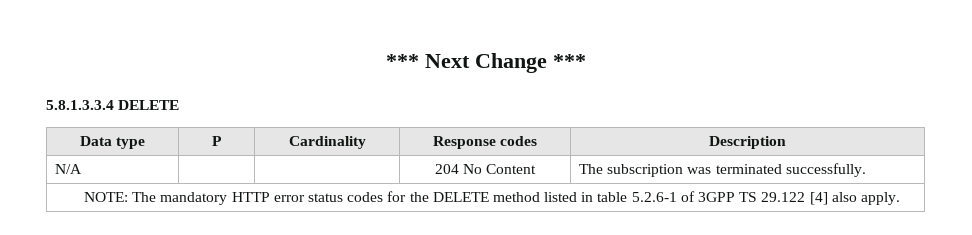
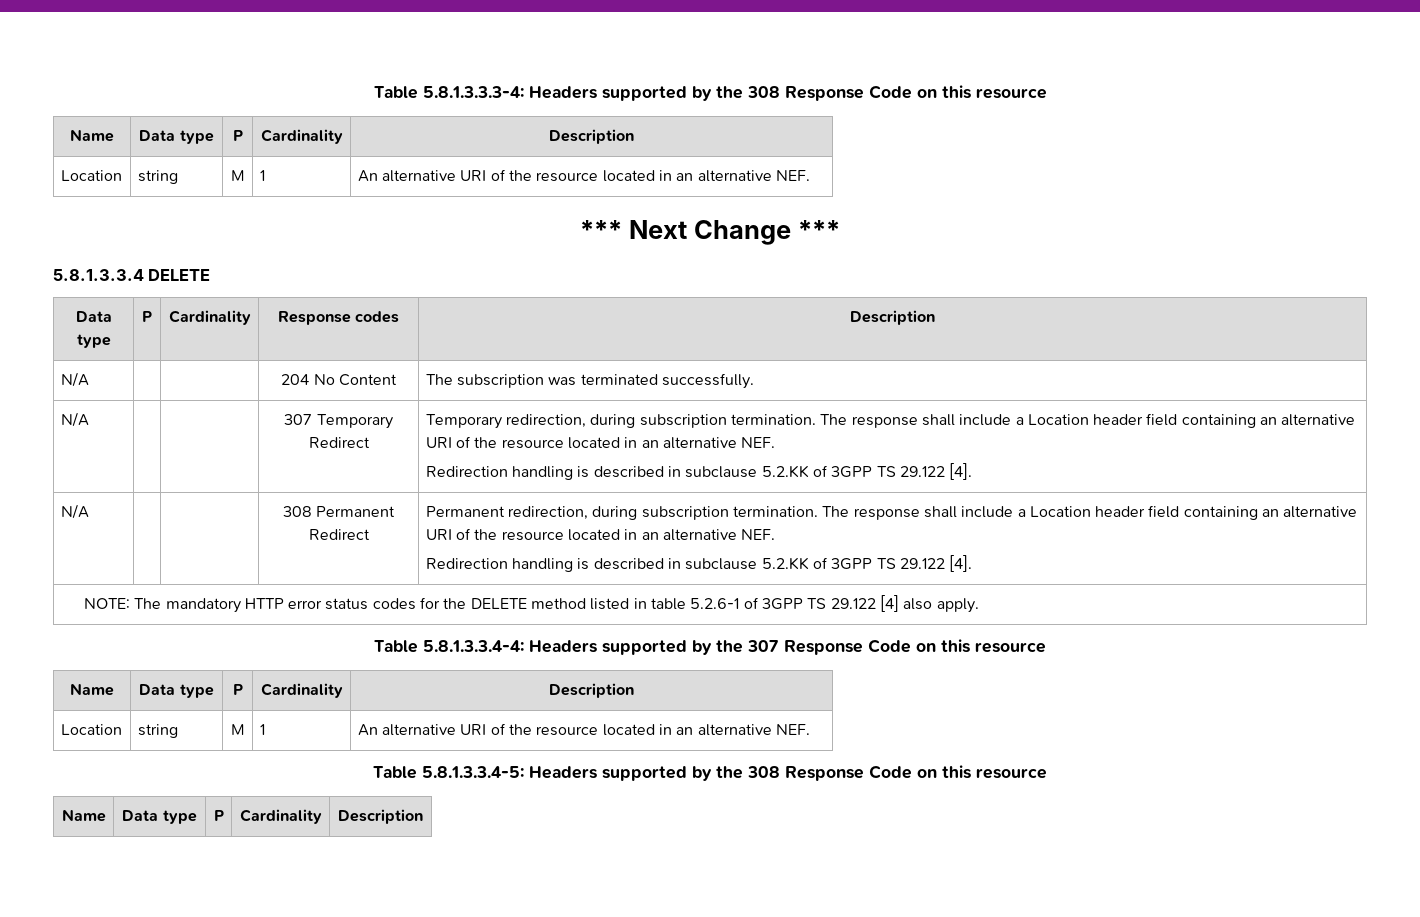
+ Table 5.8.1.3.3.3-4: Headers supported by the 308 Response Code on this resource
+ Name | Data type | P | Cardinality | Description
+ Location | string | M | 1 | An alternative URI of the resource located in an alternative NEF.
+ N/A | | | 307 Temporary Redirect | Temporary redirection, during subscription termination. The response shall include a Location header field containing an alternative URI of the resource located in an alternative NEF.
+ Redirection handling is described in subclause 5.2.KK of 3GPP TS 29.122 [4].
+ N/A | | | 308 Permanent Redirect | Permanent redirection, during subscription termination. The response shall include a Location header field containing an alternative URI of the resource located in an alternative NEF.
+ Redirection handling is described in subclause 5.2.KK of 3GPP TS 29.122 [4].
+ Table 5.8.1.3.3.4-4: Headers supported by the 307 Response Code on this resource
+ Name | Data type | P | Cardinality | Description
+ Location | string | M | 1 | An alternative URI of the resource located in an alternative NEF.
+ Table 5.8.1.3.3.4-5: Headers supported by the 308 Response Code on this resource
+ Name | Data type | P | Cardinality | Description

